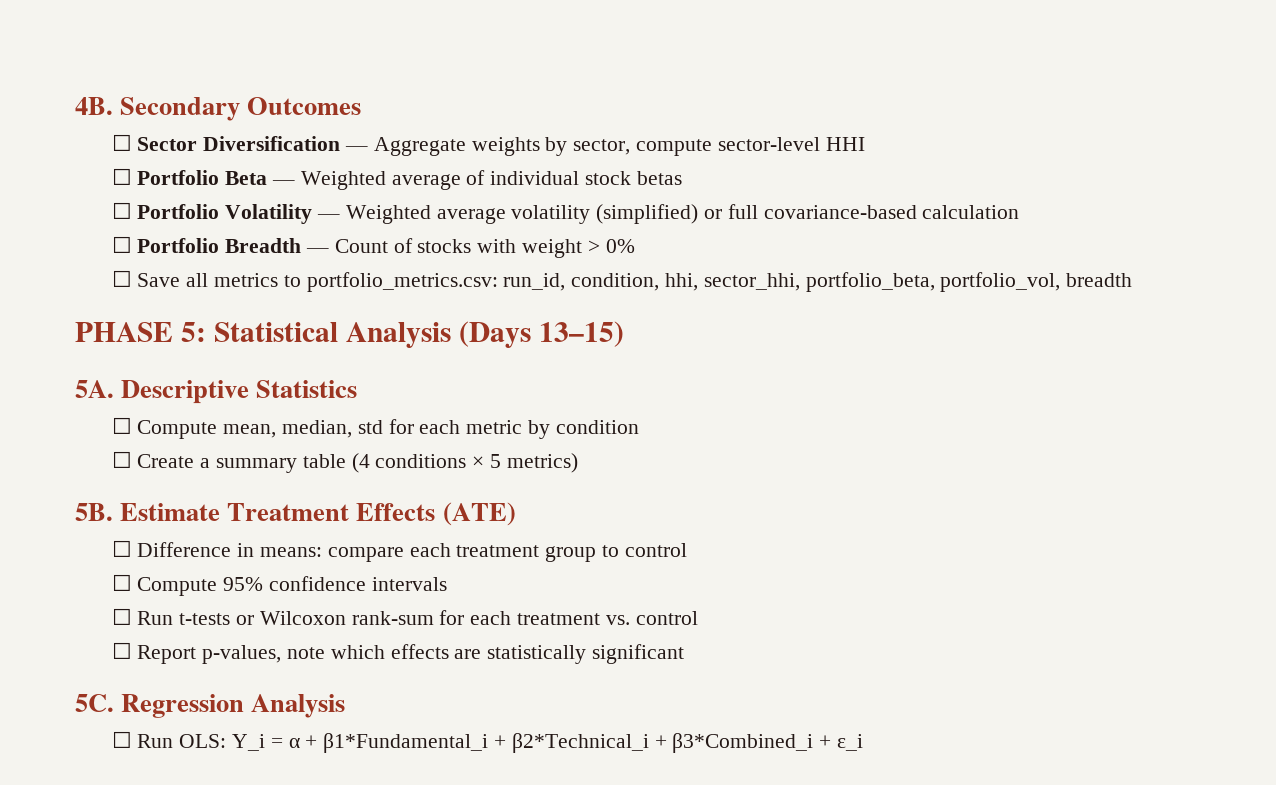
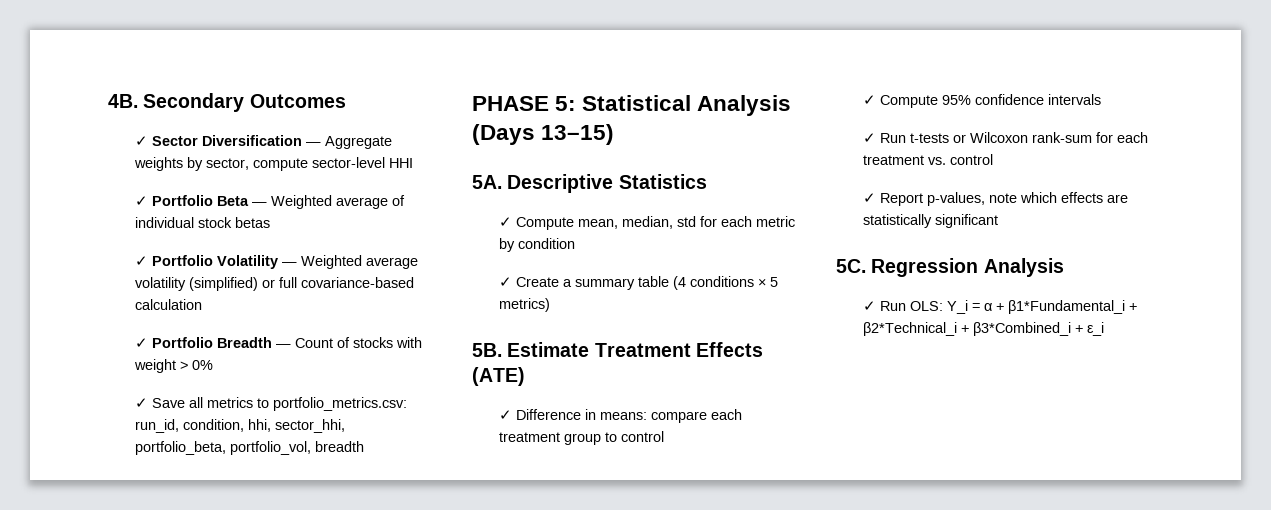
- ☐ Sector Diversification — Aggregate weights by sector, compute sector-level HHI
+ ✓ Sector Diversification — Aggregate weights by sector, compute sector-level HHI
- ☐ Portfolio Beta — Weighted average of individual stock betas
+ ✓ Portfolio Beta — Weighted average of individual stock betas
- ☐ Portfolio Volatility — Weighted average volatility (simplified) or full covariance-based calculation
+ ✓ Portfolio Volatility — Weighted average volatility (simplified) or full covariance-based calculation
- ☐ Portfolio Breadth — Count of stocks with weight > 0%
+ ✓ Portfolio Breadth — Count of stocks with weight > 0%
- ☐ Save all metrics to portfolio_metrics.csv: run_id, condition, hhi, sector_hhi, portfolio_beta, portfolio_vol, breadth
+ ✓ Save all metrics to portfolio_metrics.csv: run_id, condition, hhi, sector_hhi, portfolio_beta, portfolio_vol, breadth
- ☐ Compute mean, median, std for each metric by condition
+ ✓ Compute mean, median, std for each metric by condition
- ☐ Create a summary table (4 conditions × 5 metrics)
+ ✓ Create a summary table (4 conditions × 5 metrics)
- ☐ Difference in means: compare each treatment group to control
+ ✓ Difference in means: compare each treatment group to control
- ☐ Compute 95% confidence intervals
+ ✓ Compute 95% confidence intervals
- ☐ Run t-tests or Wilcoxon rank-sum for each treatment vs. control
+ ✓ Run t-tests or Wilcoxon rank-sum for each treatment vs. control
- ☐ Report p-values, note which effects are statistically significant
+ ✓ Report p-values, note which effects are statistically significant
- ☐ Run OLS: Y_i = α + β1*Fundamental_i + β2*Technical_i + β3*Combined_i + ε_i
+ ✓ Run OLS: Y_i = α + β1*Fundamental_i + β2*Technical_i + β3*Combined_i + ε_i

